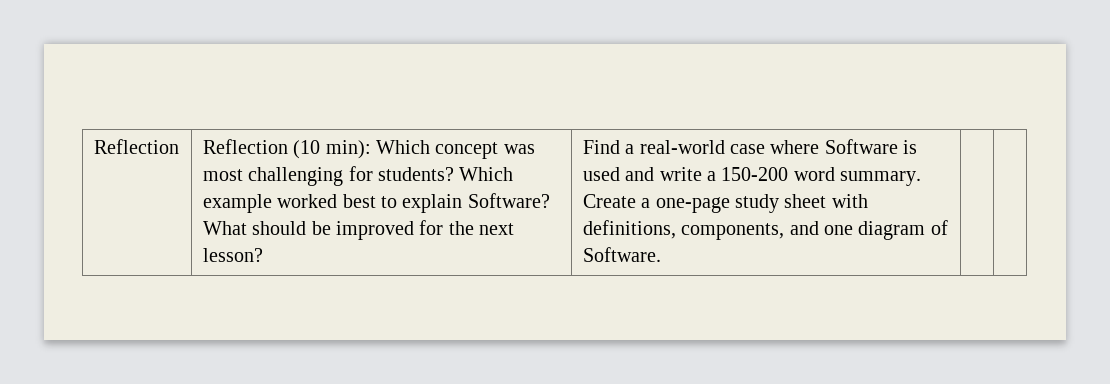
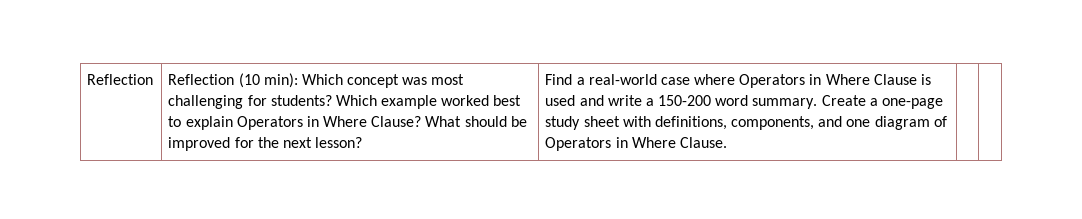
- Which example worked best to explain Software?
+ Which example worked best to explain Operators in Where Clause?
- Find a real-world case where Software is used and write a 150-200 word summary.
+ Find a real-world case where Operators in Where Clause is used and write a 150-200 word summary.
- Create a one-page study sheet with definitions, components, and one diagram of Software.
+ Create a one-page study sheet with definitions, components, and one diagram of Operators in Where Clause.

